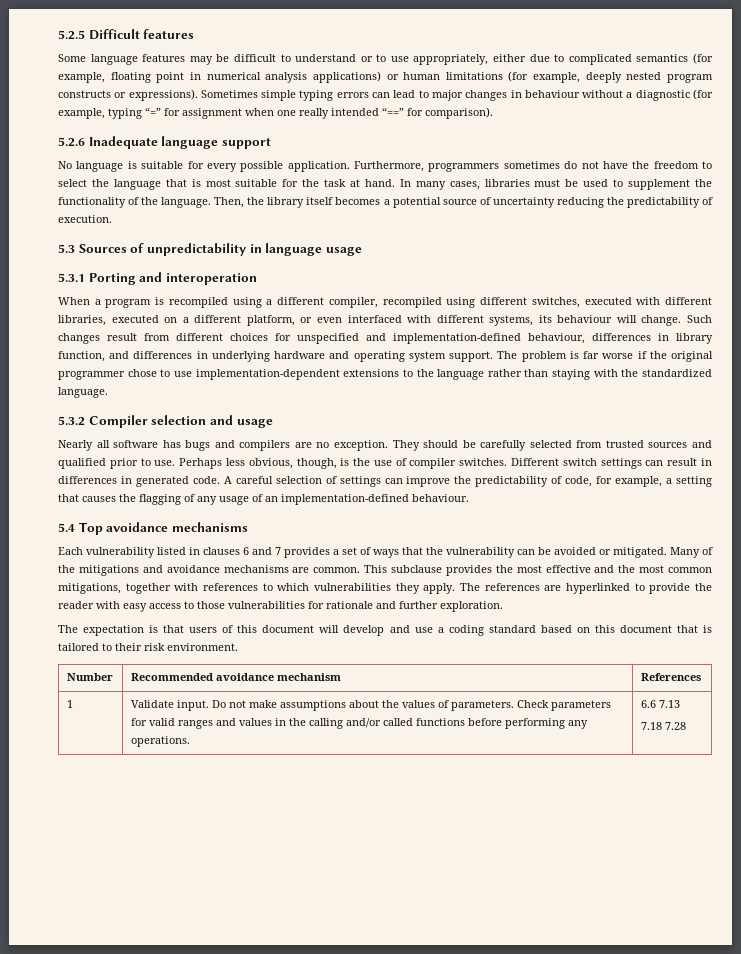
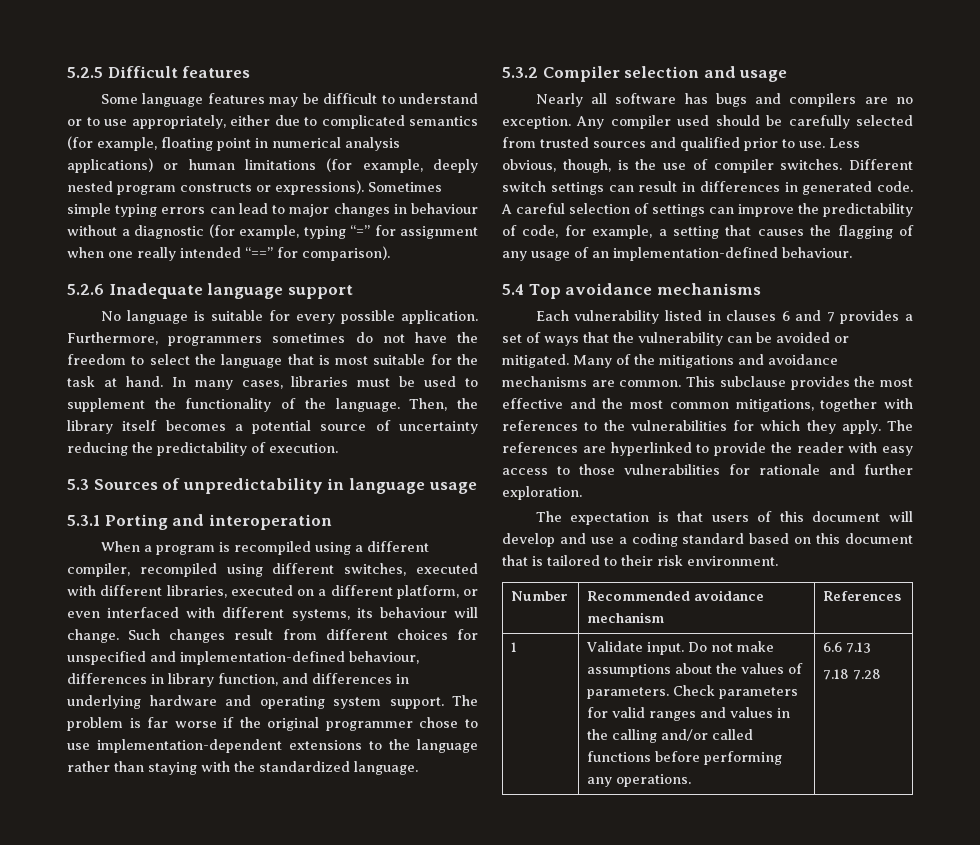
- They should be carefully selected from trusted sources and qualified prior to use.
+ Any compiler used should be carefully selected from trusted sources and qualified prior to use.
- Perhaps less obvious, though, is the use of compiler switches.
+ Less obvious, though, is the use of compiler switches.
- This subclause provides the most effective and the most common mitigations, together with references to which vulnerabilities they apply.
+ This subclause provides the most effective and the most common mitigations, together with references to the vulnerabilities for which they apply.

